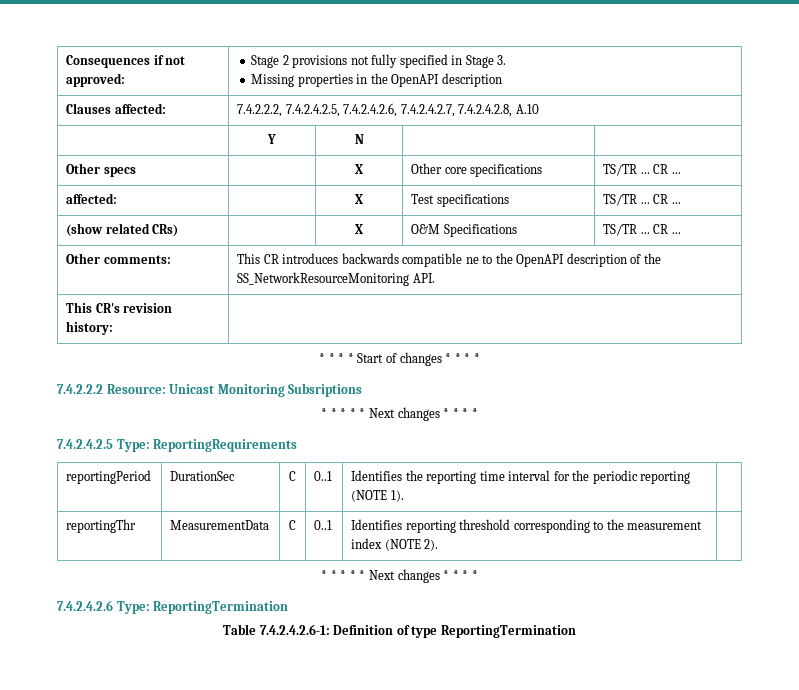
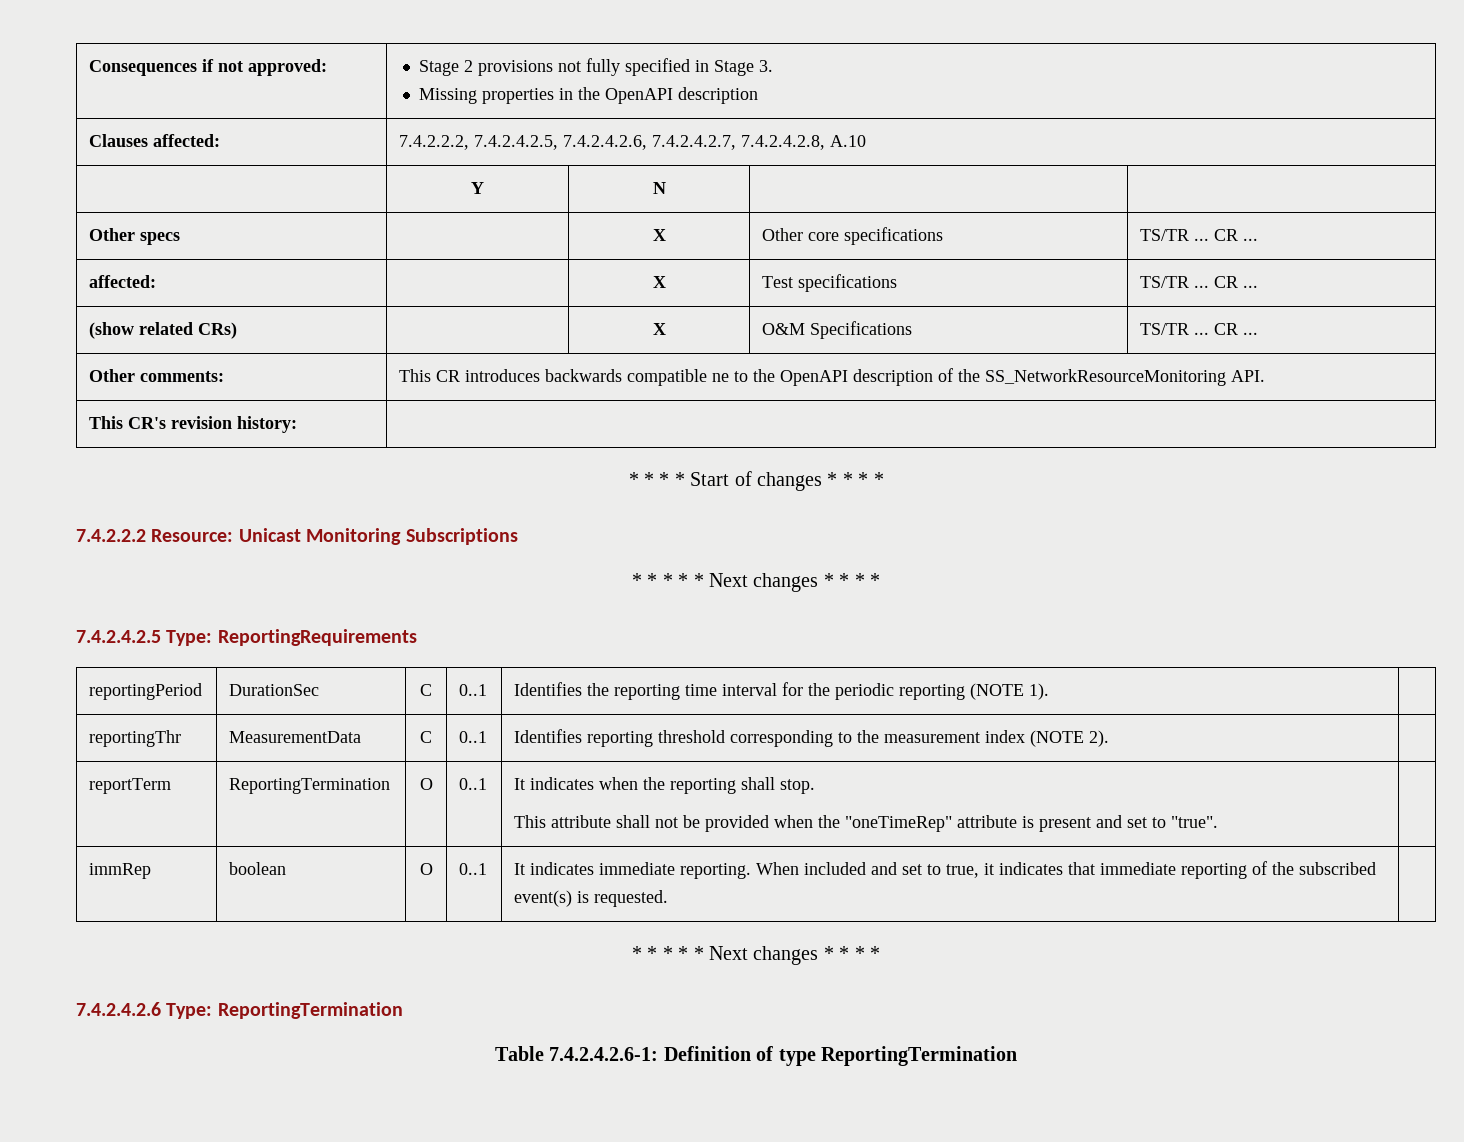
- 7.4.2.2.2 Resource: Unicast Monitoring Subsriptions
+ 7.4.2.2.2 Resource: Unicast Monitoring Subscriptions
+ reportTerm | ReportingTermination | O | 0..1 | It indicates when the reporting shall stop.
+ This attribute shall not be provided when the "oneTimeRep" attribute is present and set to "true". |
+ immRep | boolean | O | 0..1 | It indicates immediate reporting. When included and set to true, it indicates that immediate reporting of the subscribed event(s) is requested. |

